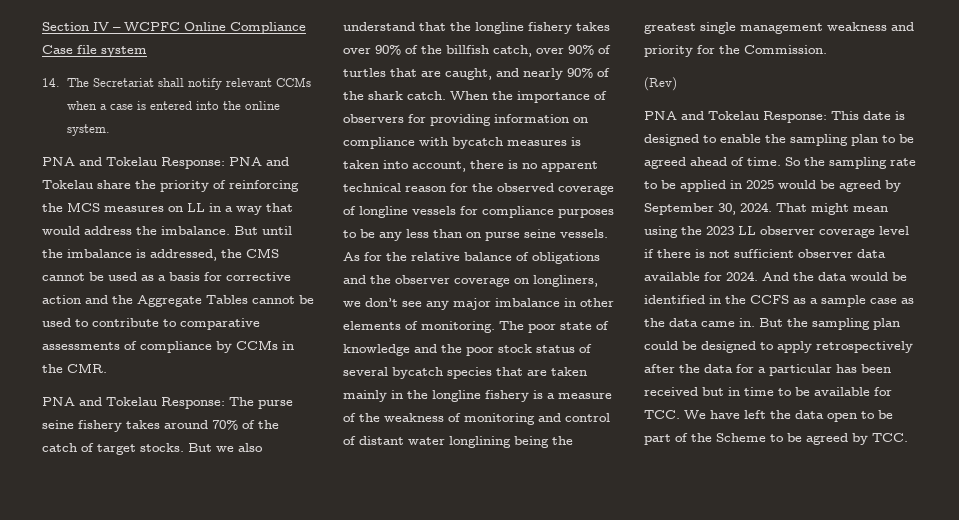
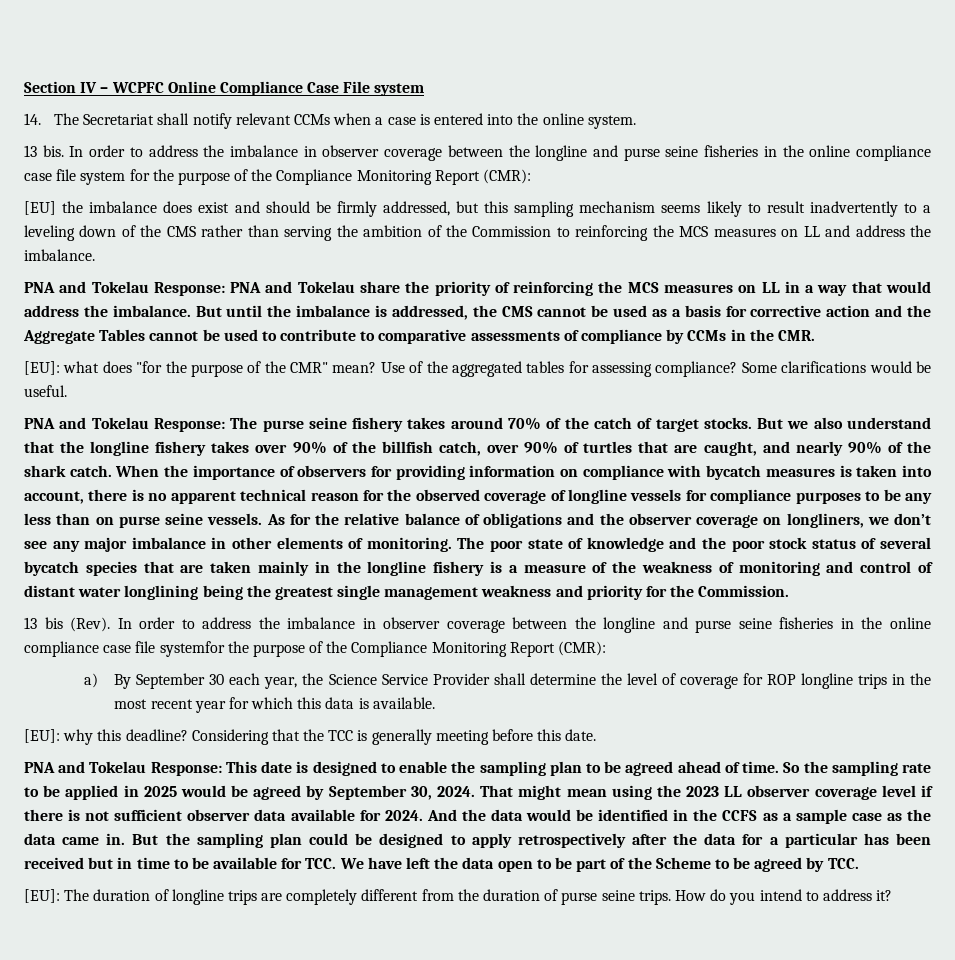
- Section IV – WCPFC Online Compliance Case file system
+ Section IV – WCPFC Online Compliance Case File system
+ 13 bis. In order to address the imbalance in observer coverage between the longline and purse seine fisheries in the online compliance case file system for the purpose of the Compliance Monitoring Report (CMR):
+ [EU] the imbalance does exist and should be firmly addressed, but this sampling mechanism seems likely to result inadvertently to a leveling down of the CMS rather than serving the ambition of the Commission to reinforcing the MCS measures on LL and address the imbalance.
+ [EU]: what does "for the purpose of the CMR" mean? Use of the aggregated tables for assessing compliance? Some clarifications would be useful.
- (Rev)
+ 13 bis (Rev). In order to address the imbalance in observer coverage between the longline and purse seine fisheries in the online compliance case file systemfor the purpose of the Compliance Monitoring Report (CMR):
+ a) By September 30 each year, the Science Service Provider shall determine the level of coverage for ROP longline trips in the most recent year for which this data is available.
+ [EU]: why this deadline? Considering that the TCC is generally meeting before this date.
+ [EU]: The duration of longline trips are completely different from the duration of purse seine trips. How do you intend to address it?

